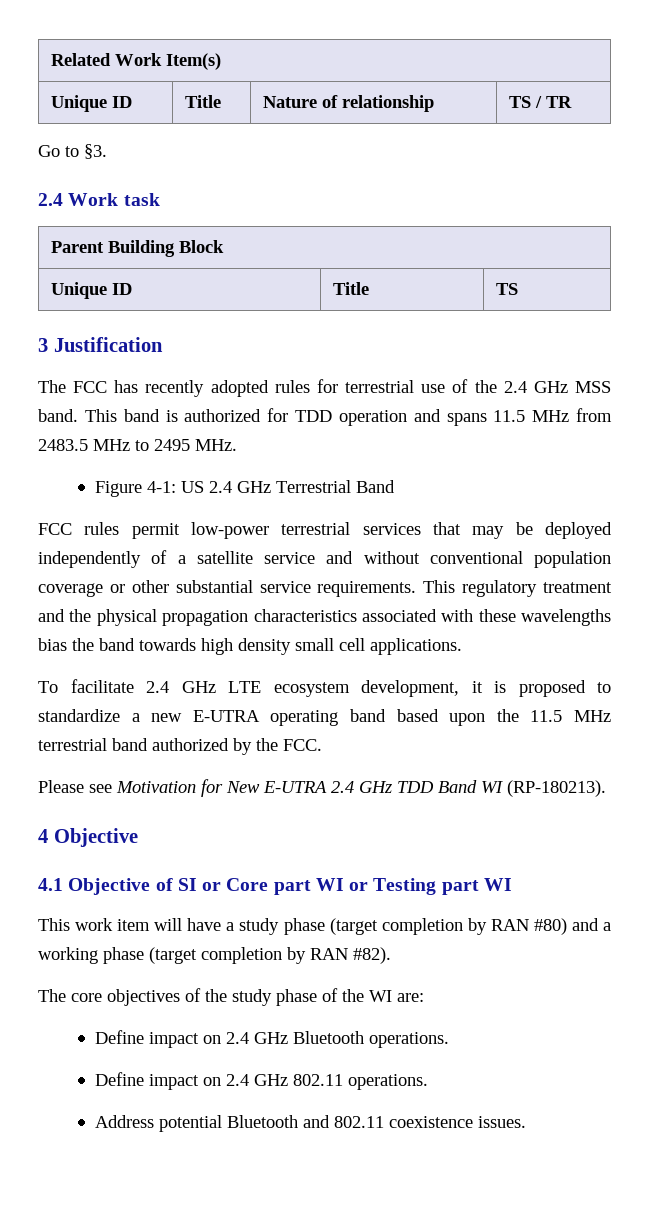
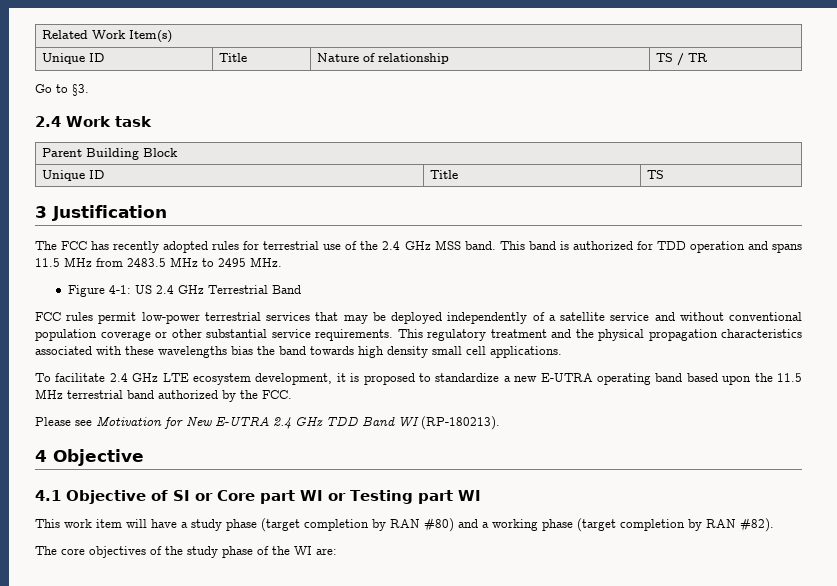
- Define impact on 2.4 GHz Bluetooth operations.
- Define impact on 2.4 GHz 802.11 operations.
- Address potential Bluetooth and 802.11 coexistence issues.

